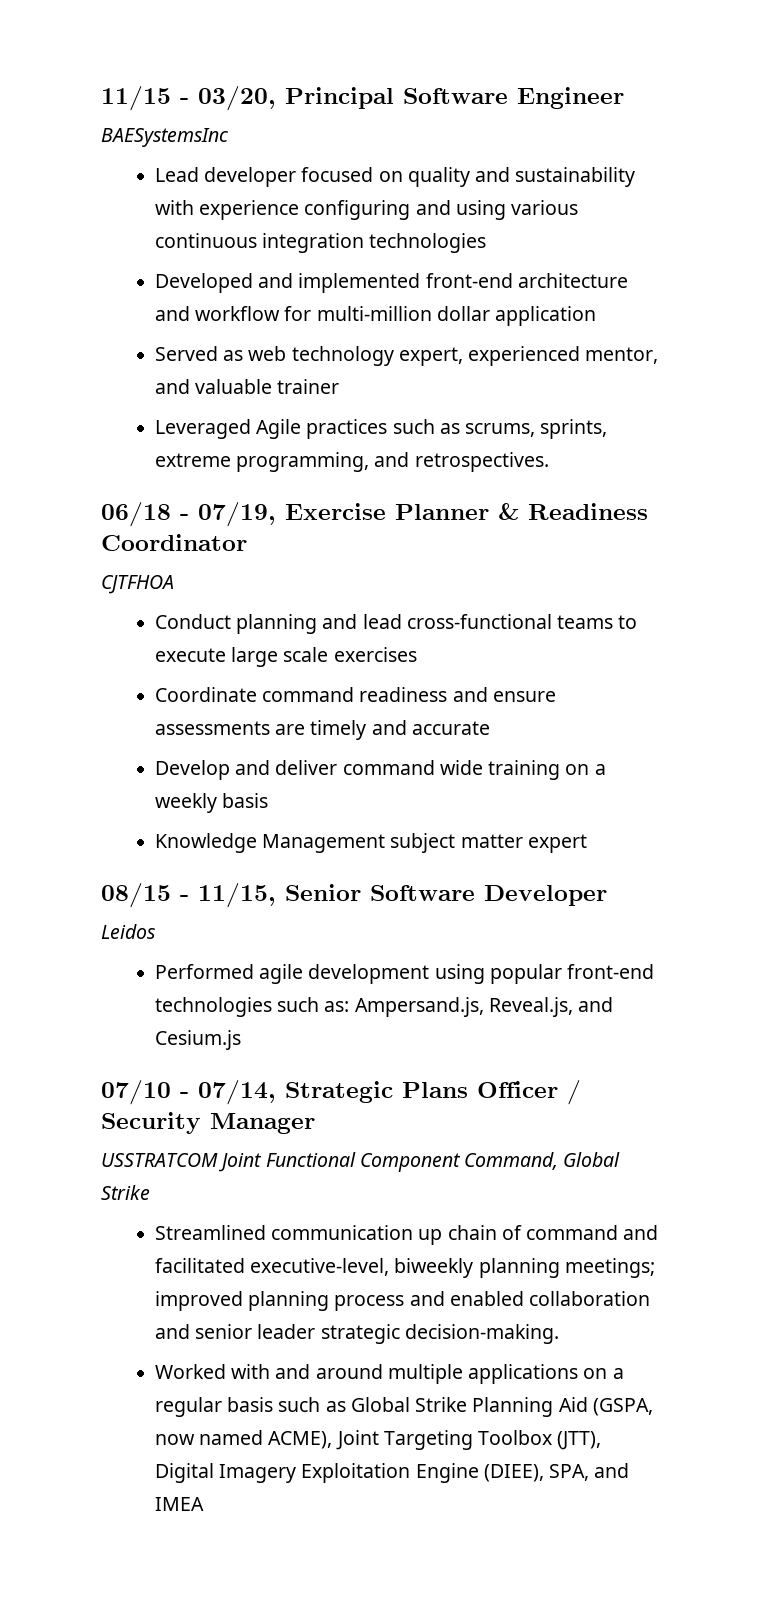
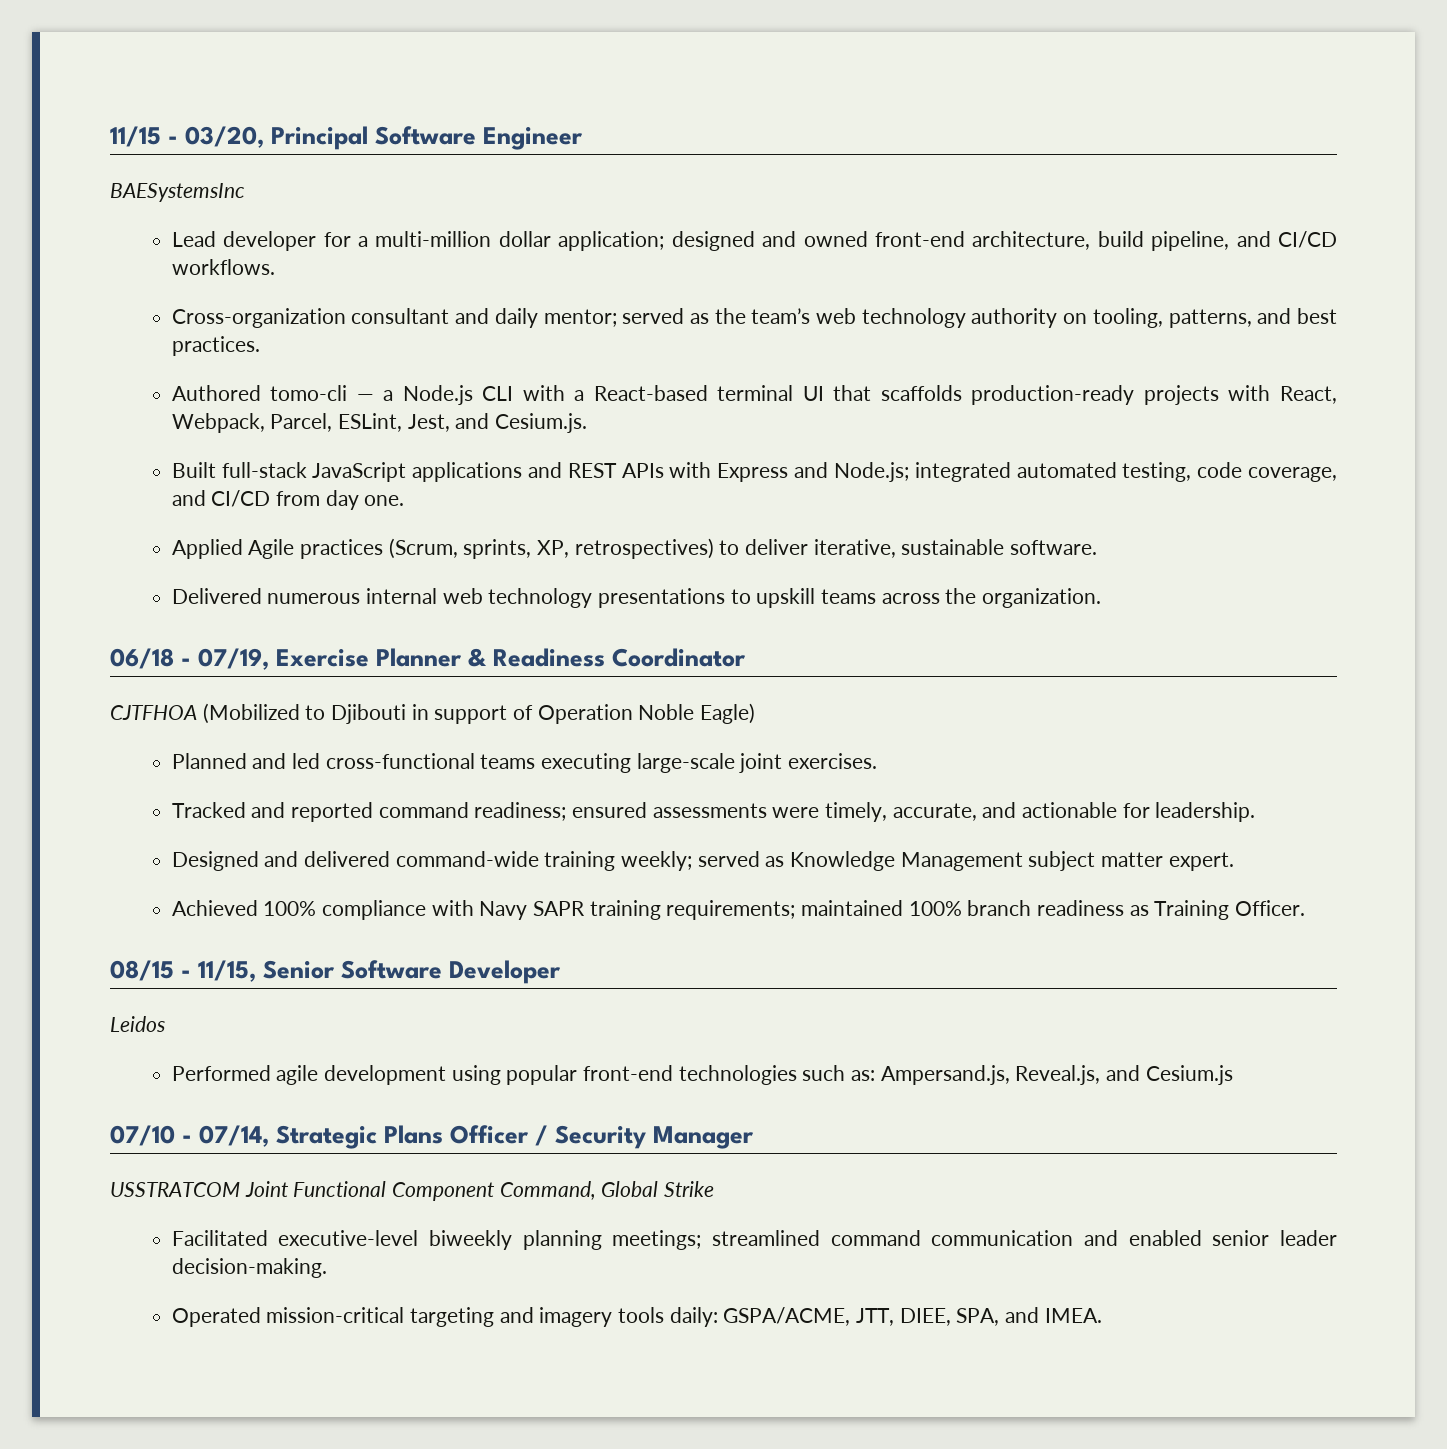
- Lead developer focused on quality and sustainability with experience configuring and using various continuous integration technologies
- Developed and implemented front-end architecture and workflow for multi-million dollar application
- Served as web technology expert, experienced mentor, and valuable trainer
- Leveraged Agile practices such as scrums, sprints, extreme programming, and retrospectives.
+ Lead developer for a multi-million dollar application; designed and owned front-end architecture, build pipeline, and CI/CD workflows.
+ Cross-organization consultant and daily mentor; served as the team’s web technology authority on tooling, patterns, and best practices.
+ Authored tomo-cli — a Node.js CLI with a React-based terminal UI that scaffolds production-ready projects with React, Webpack, Parcel, ESLint, Jest, and Cesium.js.
+ Built full-stack JavaScript applications and REST APIs with Express and Node.js; integrated automated testing, code coverage, and CI/CD from day one.
+ Applied Agile practices (Scrum, sprints, XP, retrospectives) to deliver iterative, sustainable software.
+ Delivered numerous internal web technology presentations to upskill teams across the organization.
- CJTFHOA
- Conduct planning and lead cross-functional teams to execute large scale exercises
- Coordinate command readiness and ensure assessments are timely and accurate
- Develop and deliver command wide training on a weekly basis
- Knowledge Management subject matter expert
+ CJTFHOA (Mobilized to Djibouti in support of Operation Noble Eagle)
+ Planned and led cross-functional teams executing large-scale joint exercises.
+ Tracked and reported command readiness; ensured assessments were timely, accurate, and actionable for leadership.
+ Designed and delivered command-wide training weekly; served as Knowledge Management subject matter expert.
+ Achieved 100% compliance with Navy SAPR training requirements; maintained 100% branch readiness as Training Officer.
- Streamlined communication up chain of command and facilitated executive-level, biweekly planning meetings; improved planning process and enabled collaboration and senior leader strategic decision-making.
+ Facilitated executive-level biweekly planning meetings; streamlined command communication and enabled senior leader decision-making.
- Worked with and around multiple applications on a regular basis such as Global Strike Planning Aid (GSPA, now named ACME), Joint Targeting Toolbox (JTT), Digital Imagery Exploitation Engine (DIEE), SPA, and IMEA
+ Operated mission-critical targeting and imagery tools daily: GSPA/ACME, JTT, DIEE, SPA, and IMEA.

